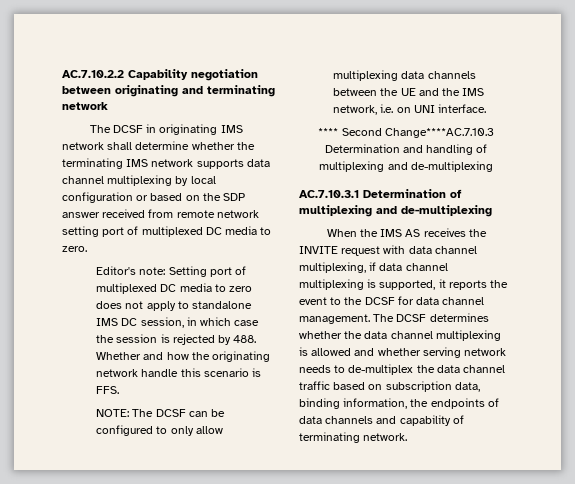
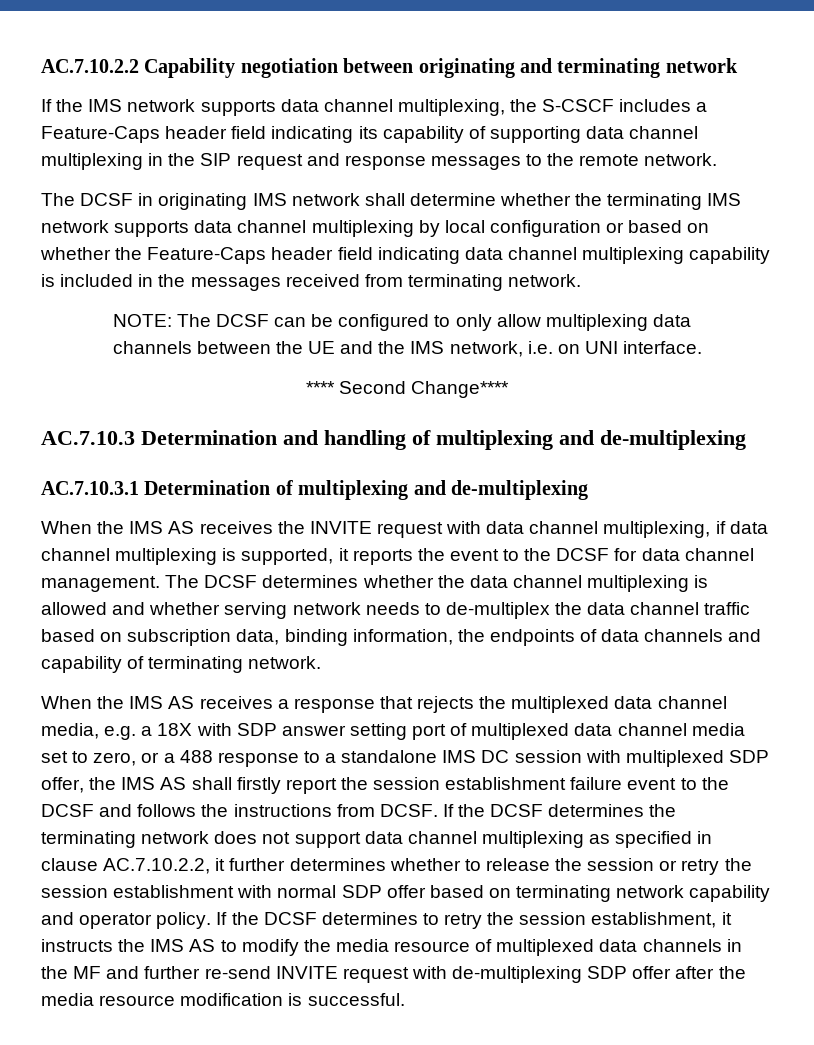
+ If the IMS network supports data channel multiplexing, the S-CSCF includes a Feature-Caps header field indicating its capability of supporting data channel multiplexing in the SIP request and response messages to the remote network.
- The DCSF in originating IMS network shall determine whether the terminating IMS network supports data channel multiplexing by local configuration or based on the SDP answer received from remote network setting port of multiplexed DC media to zero.
- Editor's note: Setting port of multiplexed DC media to zero does not apply to standalone IMS DC session, in which case the session is rejected by 488. Whether and how the originating network handle this scenario is FFS.
+ The DCSF in originating IMS network shall determine whether the terminating IMS network supports data channel multiplexing by local configuration or based on whether the Feature-Caps header field indicating data channel multiplexing capability is included in the messages received from terminating network.
- **** Second Change****AC.7.10.3 Determination and handling of multiplexing and de-multiplexing
+ **** Second Change****
+ AC.7.10.3 Determination and handling of multiplexing and de-multiplexing
+ When the IMS AS receives a response that rejects the multiplexed data channel media, e.g. a 18X with SDP answer setting port of multiplexed data channel media set to zero, or a 488 response to a standalone IMS DC session with multiplexed SDP offer, the IMS AS shall firstly report the session establishment failure event to the DCSF and follows the instructions from DCSF. If the DCSF determines the terminating network does not support data channel multiplexing as specified in clause AC.7.10.2.2, it further determines whether to release the session or retry the session establishment with normal SDP offer based on terminating network capability and operator policy. If the DCSF determines to retry the session establishment, it instructs the IMS AS to modify the media resource of multiplexed data channels in the MF and further re-send INVITE request with de-multiplexing SDP offer after the media resource modification is successful.

